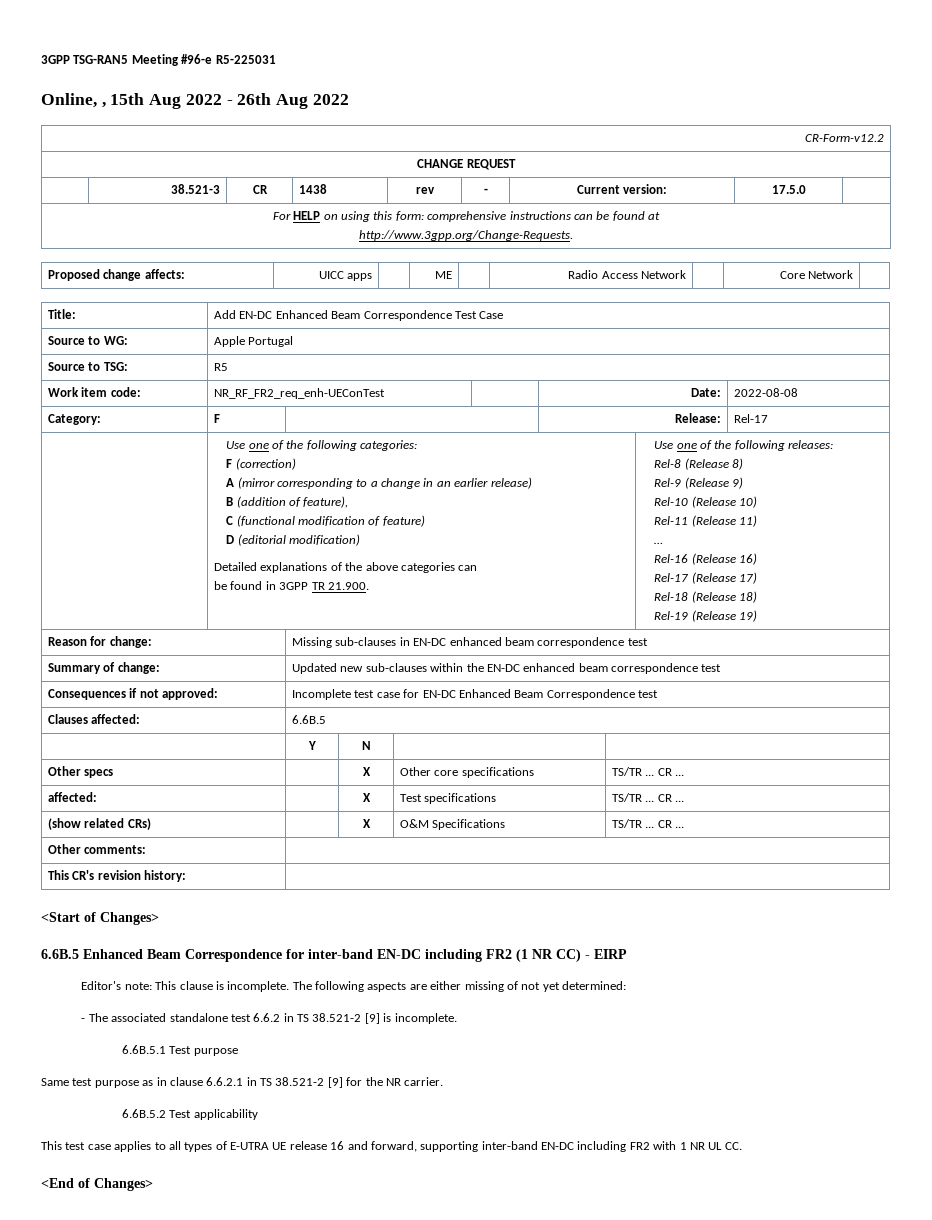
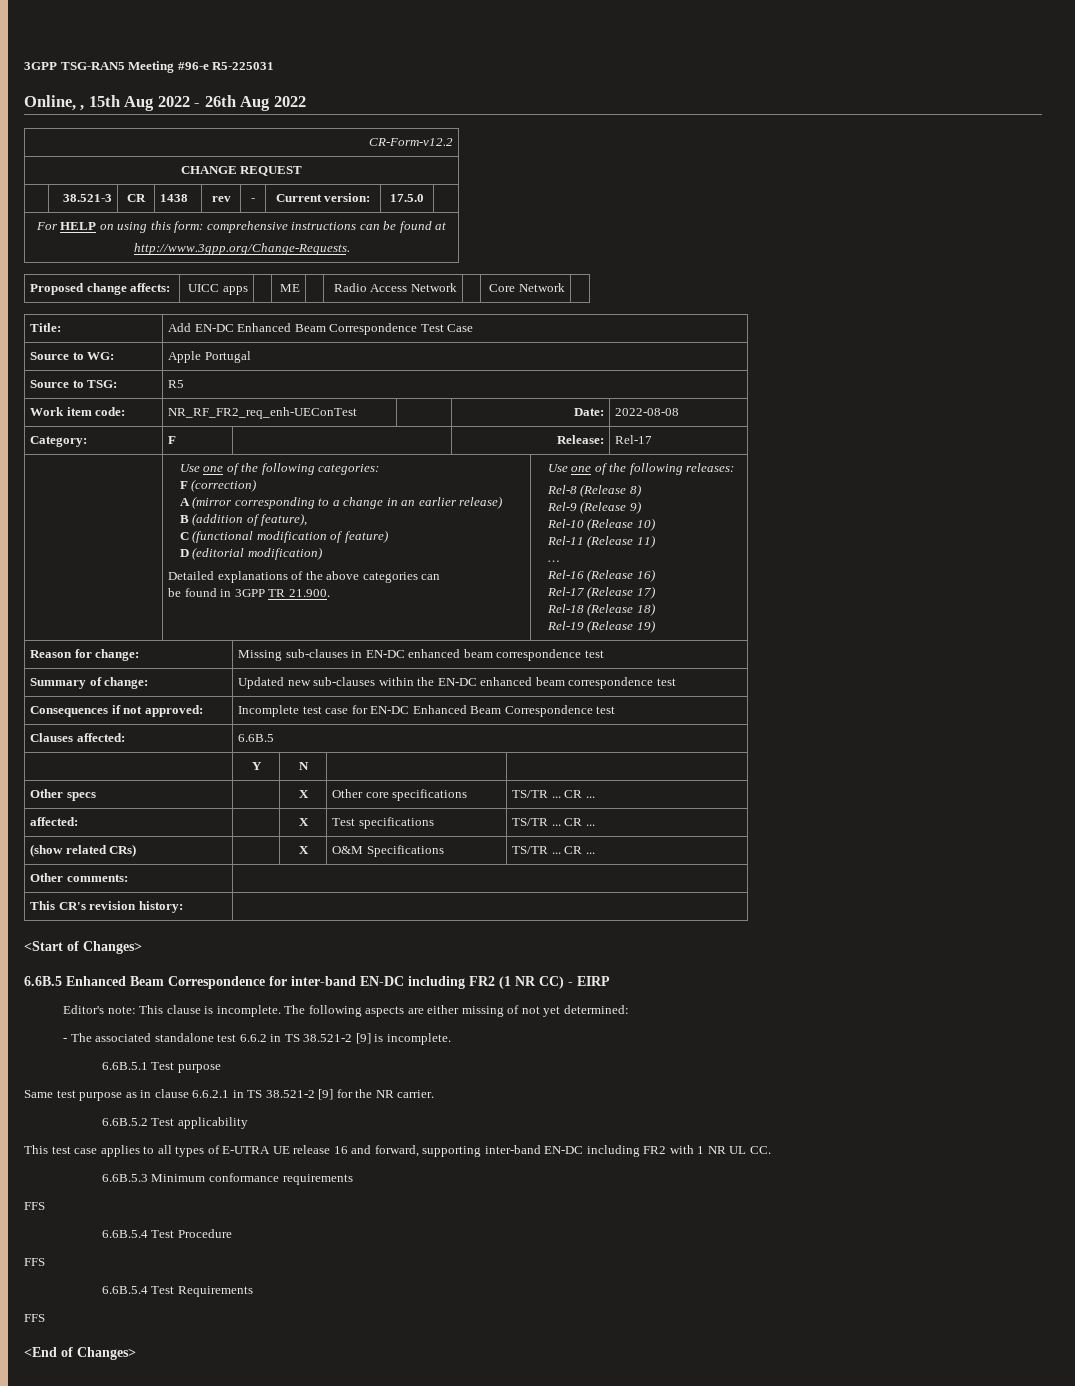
+ 6.6B.5.3 Minimum conformance requirements
+ FFS
+ 6.6B.5.4 Test Procedure
+ FFS
+ 6.6B.5.4 Test Requirements
+ FFS

